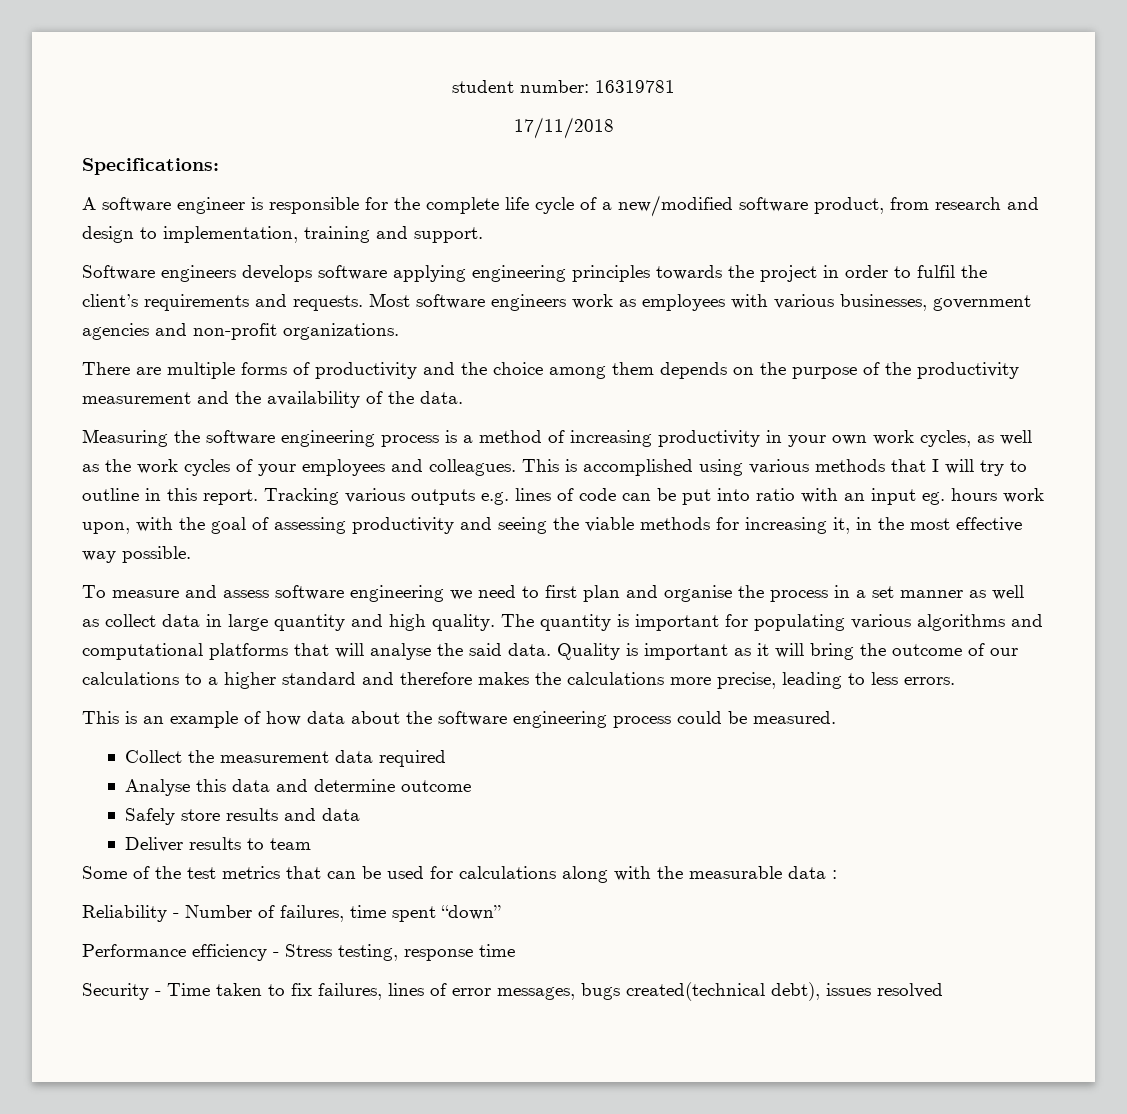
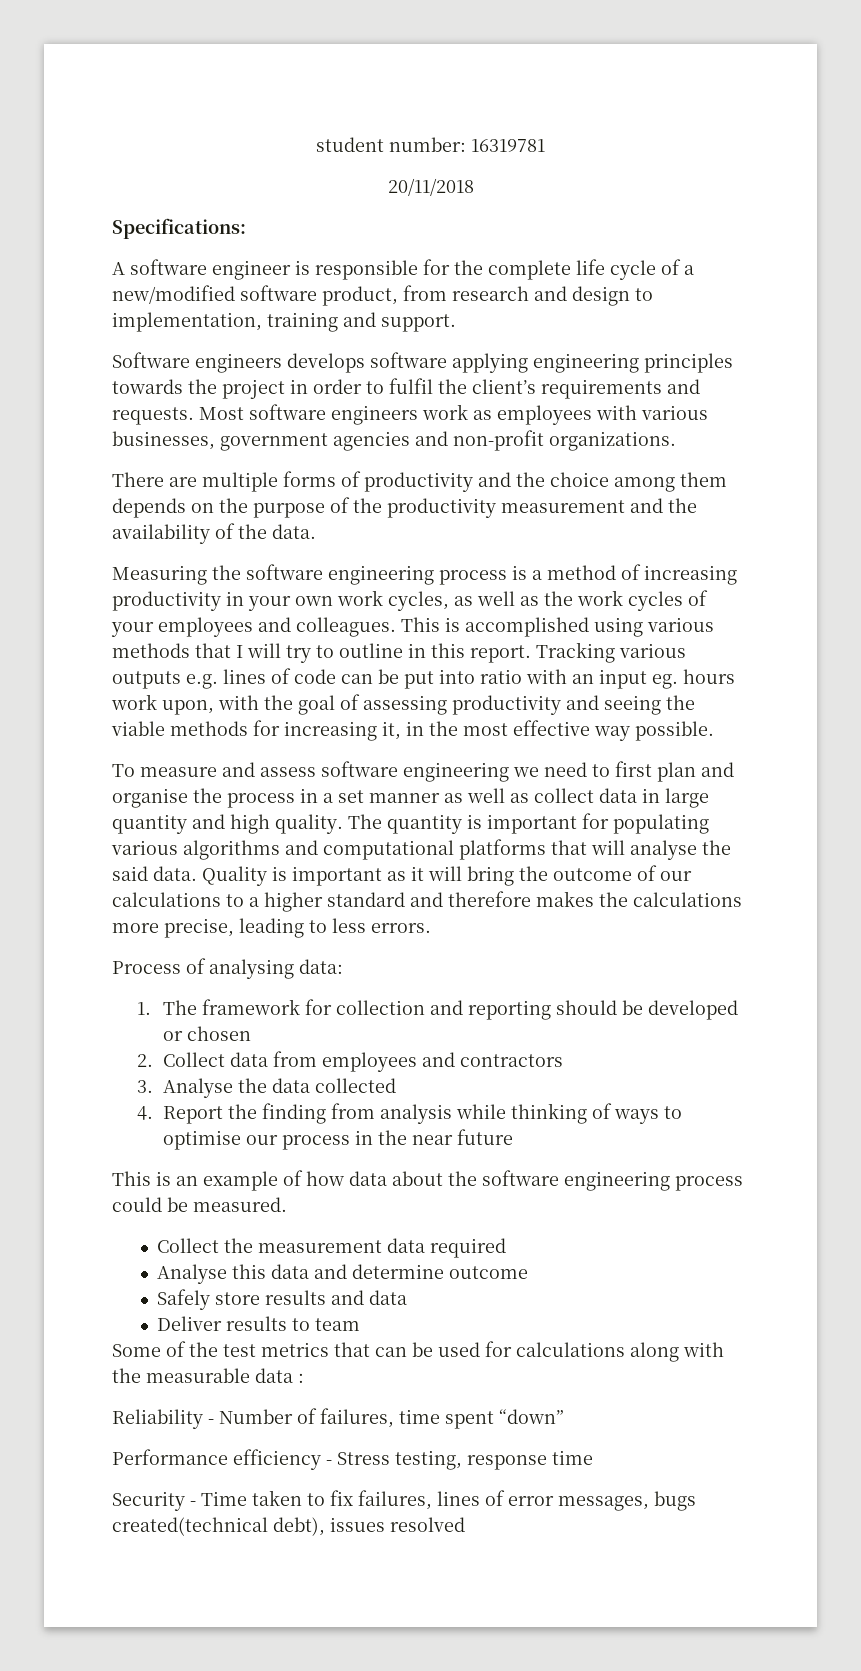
- 17/11/2018
+ 20/11/2018
+ Process of analysing data:
+ 1. The framework for collection and reporting should be developed or chosen
+ 2. Collect data from employees and contractors
+ 3. Analyse the data collected
+ 4. Report the finding from analysis while thinking of ways to optimise our process in the near future

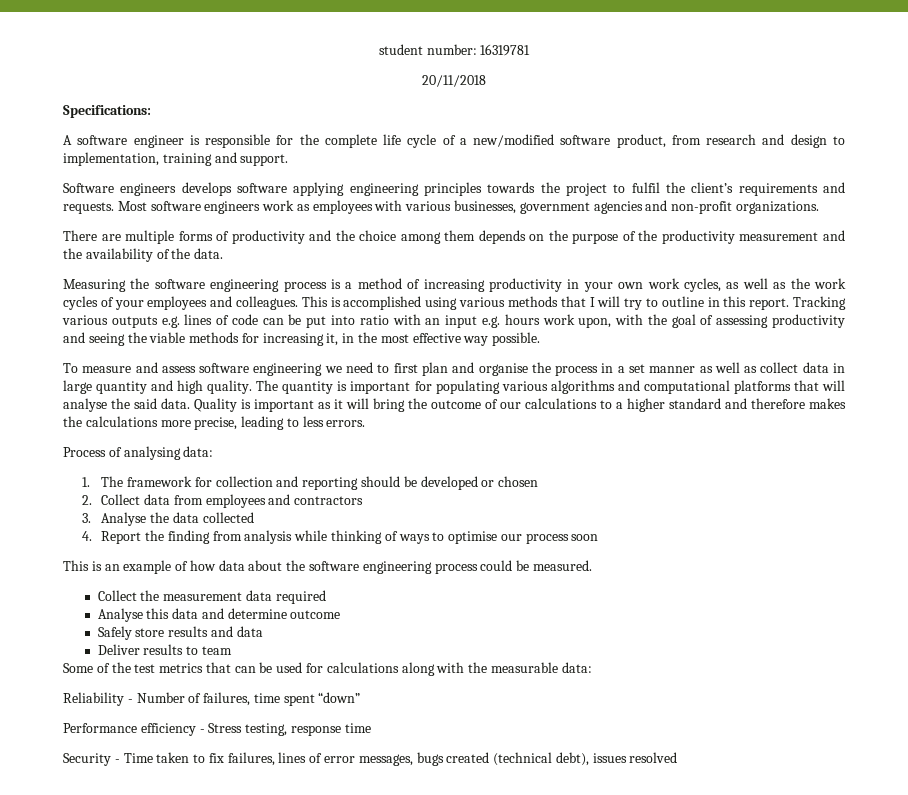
- Software engineers develops software applying engineering principles towards the project in order to fulfil the client’s requirements and requests.
+ Software engineers develops software applying engineering principles towards the project to fulfil the client’s requirements and requests.
- Tracking various outputs e.g. lines of code can be put into ratio with an input eg. hours work upon, with the goal of assessing productivity and seeing the viable methods for increasing it, in the most effective way possible.
+ Tracking various outputs e.g. lines of code can be put into ratio with an input e.g. hours work upon, with the goal of assessing productivity and seeing the viable methods for increasing it, in the most effective way possible.
- 4. Report the finding from analysis while thinking of ways to optimise our process in the near future
+ 4. Report the finding from analysis while thinking of ways to optimise our process soon
- Some of the test metrics that can be used for calculations along with the measurable data :
+ Some of the test metrics that can be used for calculations along with the measurable data:
- Security - Time taken to fix failures, lines of error messages, bugs created(technical debt), issues resolved
+ Security - Time taken to fix failures, lines of error messages, bugs created (technical debt), issues resolved

